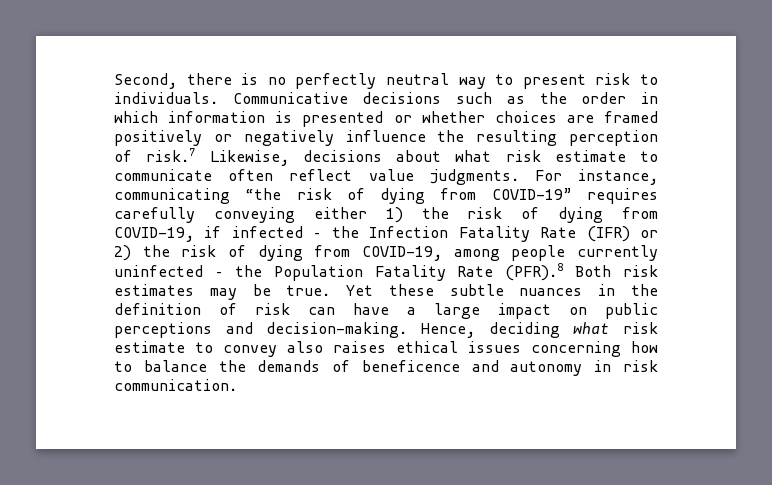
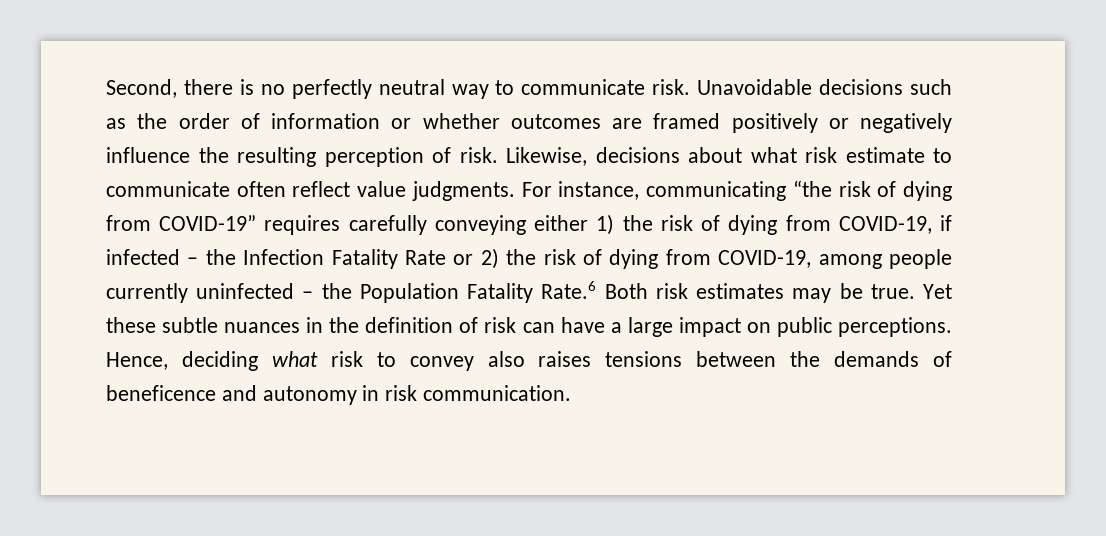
- Second, there is no perfectly neutral way to present risk to individuals. Communicative decisions such as the order in which information is presented or whether choices are framed positively or negatively influence the resulting perception of risk.7 Likewise, decisions about what risk estimate to communicate often reflect value judgments.
+ Second, there is no perfectly neutral way to communicate risk. Unavoidable decisions such as the order of information or whether outcomes are framed positively or negatively influence the resulting perception of risk. Likewise, decisions about what risk estimate to communicate often reflect value judgments.
- For instance, communicating “the risk of dying from COVID-19” requires carefully conveying either 1) the risk of dying from COVID-19, if infected – the Infection Fatality Rate (IFR) or 2) the risk of dying from COVID-19, among people currently uninfected – the Population Fatality Rate (PFR).8 Both risk estimates may be true.
+ For instance, communicating “the risk of dying from COVID-19” requires carefully conveying either 1) the risk of dying from COVID-19, if infected – the Infection Fatality Rate or 2) the risk of dying from COVID-19, among people currently uninfected – the Population Fatality Rate.6 Both risk estimates may be true.
- Yet these subtle nuances in the definition of risk can have a large impact on public perceptions and decision-making.
+ Yet these subtle nuances in the definition of risk can have a large impact on public perceptions.
- Hence, deciding what risk estimate to convey also raises ethical issues concerning how to balance the demands of beneficence and autonomy in risk communication.
+ Hence, deciding what risk to convey also raises tensions between the demands of beneficence and autonomy in risk communication.

